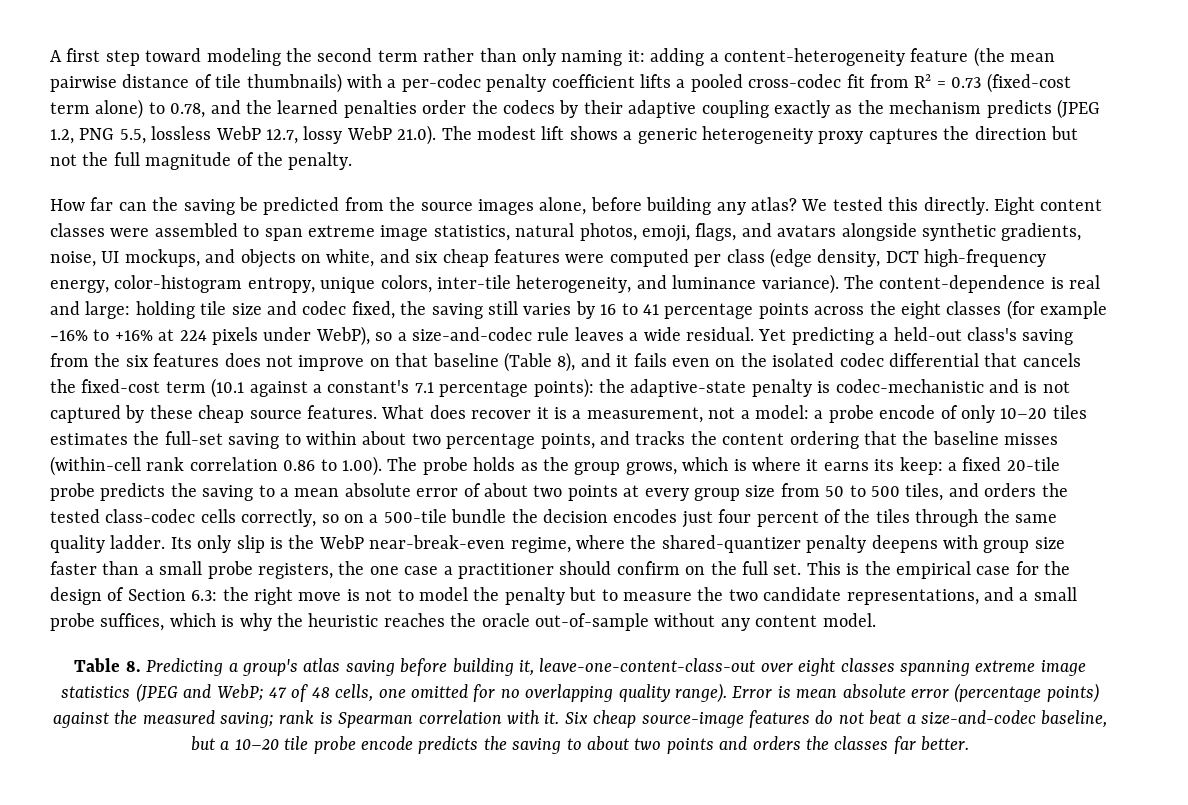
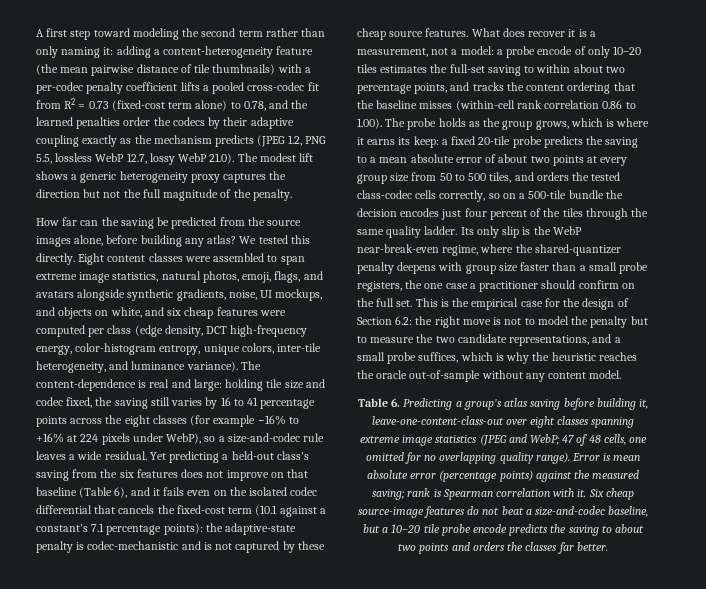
- Yet predicting a held-out class's saving from the six features does not improve on that baseline (Table 8), and it fails even on the isolated codec differential that cancels the fixed-cost term (10.1 against a constant's 7.1 percentage points): the adaptive-state penalty is codec-mechanistic and is not captured by these cheap source features.
+ Yet predicting a held-out class's saving from the six features does not improve on that baseline (Table 6), and it fails even on the isolated codec differential that cancels the fixed-cost term (10.1 against a constant's 7.1 percentage points): the adaptive-state penalty is codec-mechanistic and is not captured by these cheap source features.
- This is the empirical case for the design of Section 6.3: the right move is not to model the penalty but to measure the two candidate representations, and a small probe suffices, which is why the heuristic reaches the oracle out-of-sample without any content model.
+ This is the empirical case for the design of Section 6.2: the right move is not to model the penalty but to measure the two candidate representations, and a small probe suffices, which is why the heuristic reaches the oracle out-of-sample without any content model.
- Table 8. Predicting a group's atlas saving before building it, leave-one-content-class-out over eight classes spanning extreme image statistics (JPEG and WebP; 47 of 48 cells, one omitted for no overlapping quality range).
+ Table 6. Predicting a group's atlas saving before building it, leave-one-content-class-out over eight classes spanning extreme image statistics (JPEG and WebP; 47 of 48 cells, one omitted for no overlapping quality range).

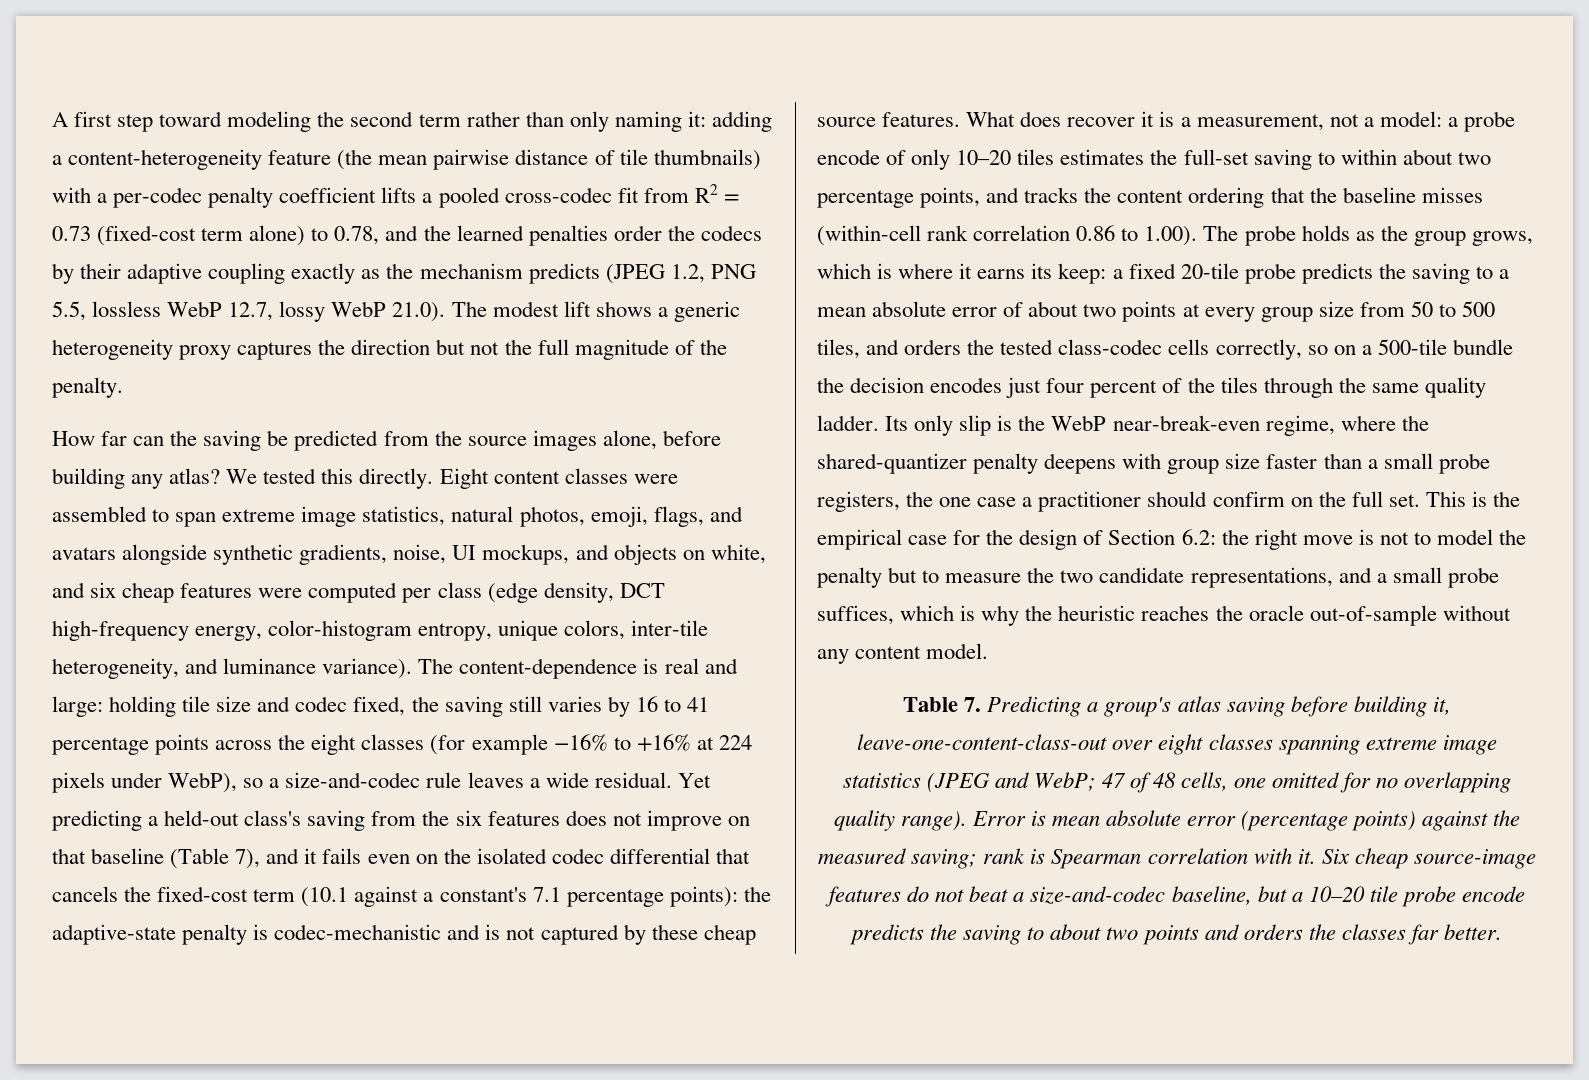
- Yet predicting a held-out class's saving from the six features does not improve on that baseline (Table 6), and it fails even on the isolated codec differential that cancels the fixed-cost term (10.1 against a constant's 7.1 percentage points): the adaptive-state penalty is codec-mechanistic and is not captured by these cheap source features.
+ Yet predicting a held-out class's saving from the six features does not improve on that baseline (Table 7), and it fails even on the isolated codec differential that cancels the fixed-cost term (10.1 against a constant's 7.1 percentage points): the adaptive-state penalty is codec-mechanistic and is not captured by these cheap source features.
- Table 6. Predicting a group's atlas saving before building it, leave-one-content-class-out over eight classes spanning extreme image statistics (JPEG and WebP; 47 of 48 cells, one omitted for no overlapping quality range).
+ Table 7. Predicting a group's atlas saving before building it, leave-one-content-class-out over eight classes spanning extreme image statistics (JPEG and WebP; 47 of 48 cells, one omitted for no overlapping quality range).

